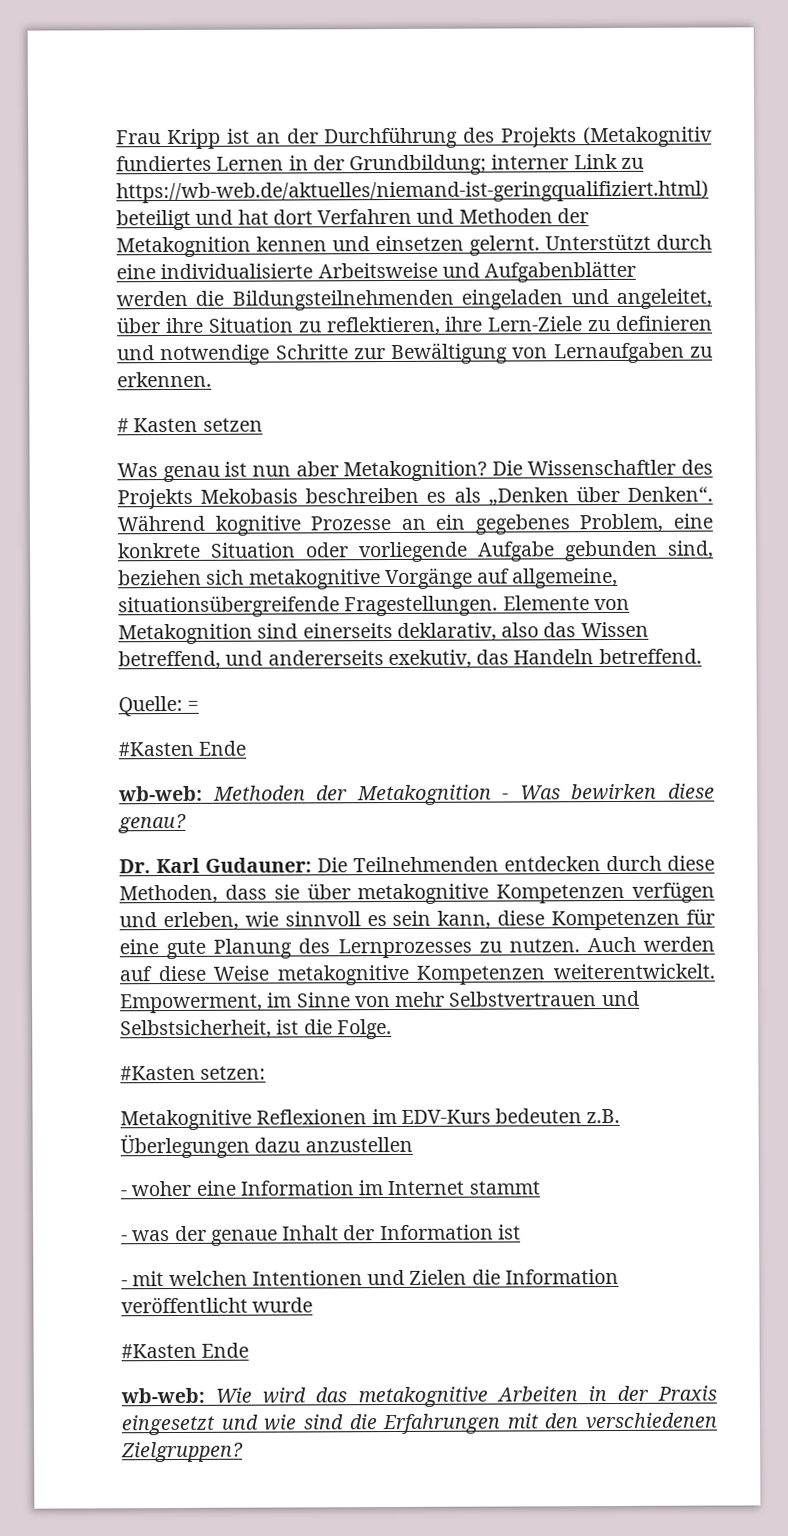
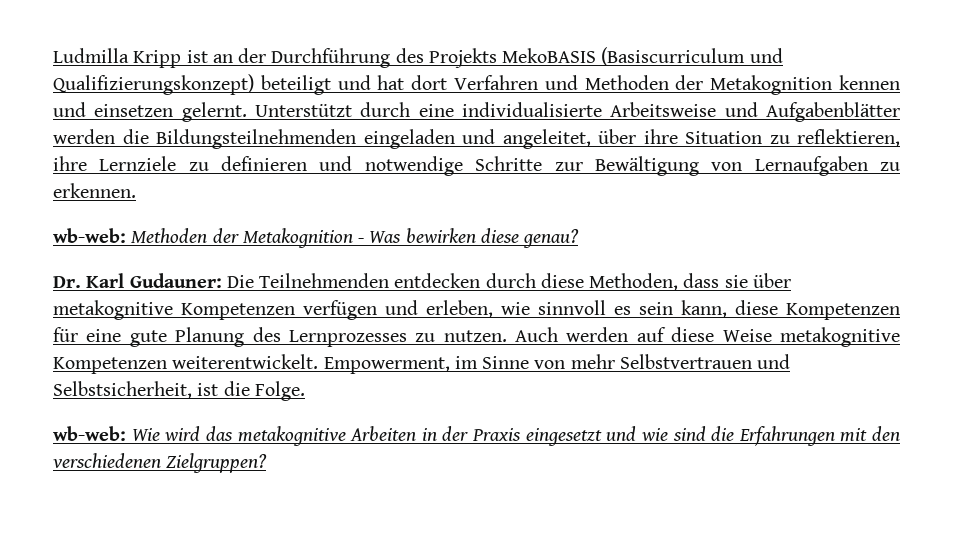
- Frau Kripp ist an der Durchführung des Projekts (Metakognitiv fundiertes Lernen in der Grundbildung; interner Link zu https://wb-web.de/aktuelles/niemand-ist-geringqualifiziert.html) beteiligt und hat dort Verfahren und Methoden der Metakognition kennen und einsetzen gelernt.
+ Ludmilla Kripp ist an der Durchführung des Projekts MekoBASIS (Basiscurriculum und Qualifizierungskonzept) beteiligt und hat dort Verfahren und Methoden der Metakognition kennen und einsetzen gelernt.
- Unterstützt durch eine individualisierte Arbeitsweise und Aufgabenblätter werden die Bildungsteilnehmenden eingeladen und angeleitet, über ihre Situation zu reflektieren, ihre Lern-Ziele zu definieren und notwendige Schritte zur Bewältigung von Lernaufgaben zu erkennen.
+ Unterstützt durch eine individualisierte Arbeitsweise und Aufgabenblätter werden die Bildungsteilnehmenden eingeladen und angeleitet, über ihre Situation zu reflektieren, ihre Lernziele zu definieren und notwendige Schritte zur Bewältigung von Lernaufgaben zu erkennen.
- # Kasten setzen
- Was genau ist nun aber Metakognition? Die Wissenschaftler des Projekts Mekobasis beschreiben es als „Denken über Denken“. Während kognitive Prozesse an ein gegebenes Problem, eine konkrete Situation oder vorliegende Aufgabe gebunden sind, beziehen sich metakognitive Vorgänge auf allgemeine, situationsübergreifende Fragestellungen. Elemente von Metakognition sind einerseits deklarativ, also das Wissen betreffend, und andererseits exekutiv, das Handeln betreffend.
- Quelle: =
- #Kasten Ende
- #Kasten setzen:
- Metakognitive Reflexionen im EDV-Kurs bedeuten z.B. Überlegungen dazu anzustellen
- - woher eine Information im Internet stammt
- - was der genaue Inhalt der Information ist
- - mit welchen Intentionen und Zielen die Information veröffentlicht wurde
- #Kasten Ende

